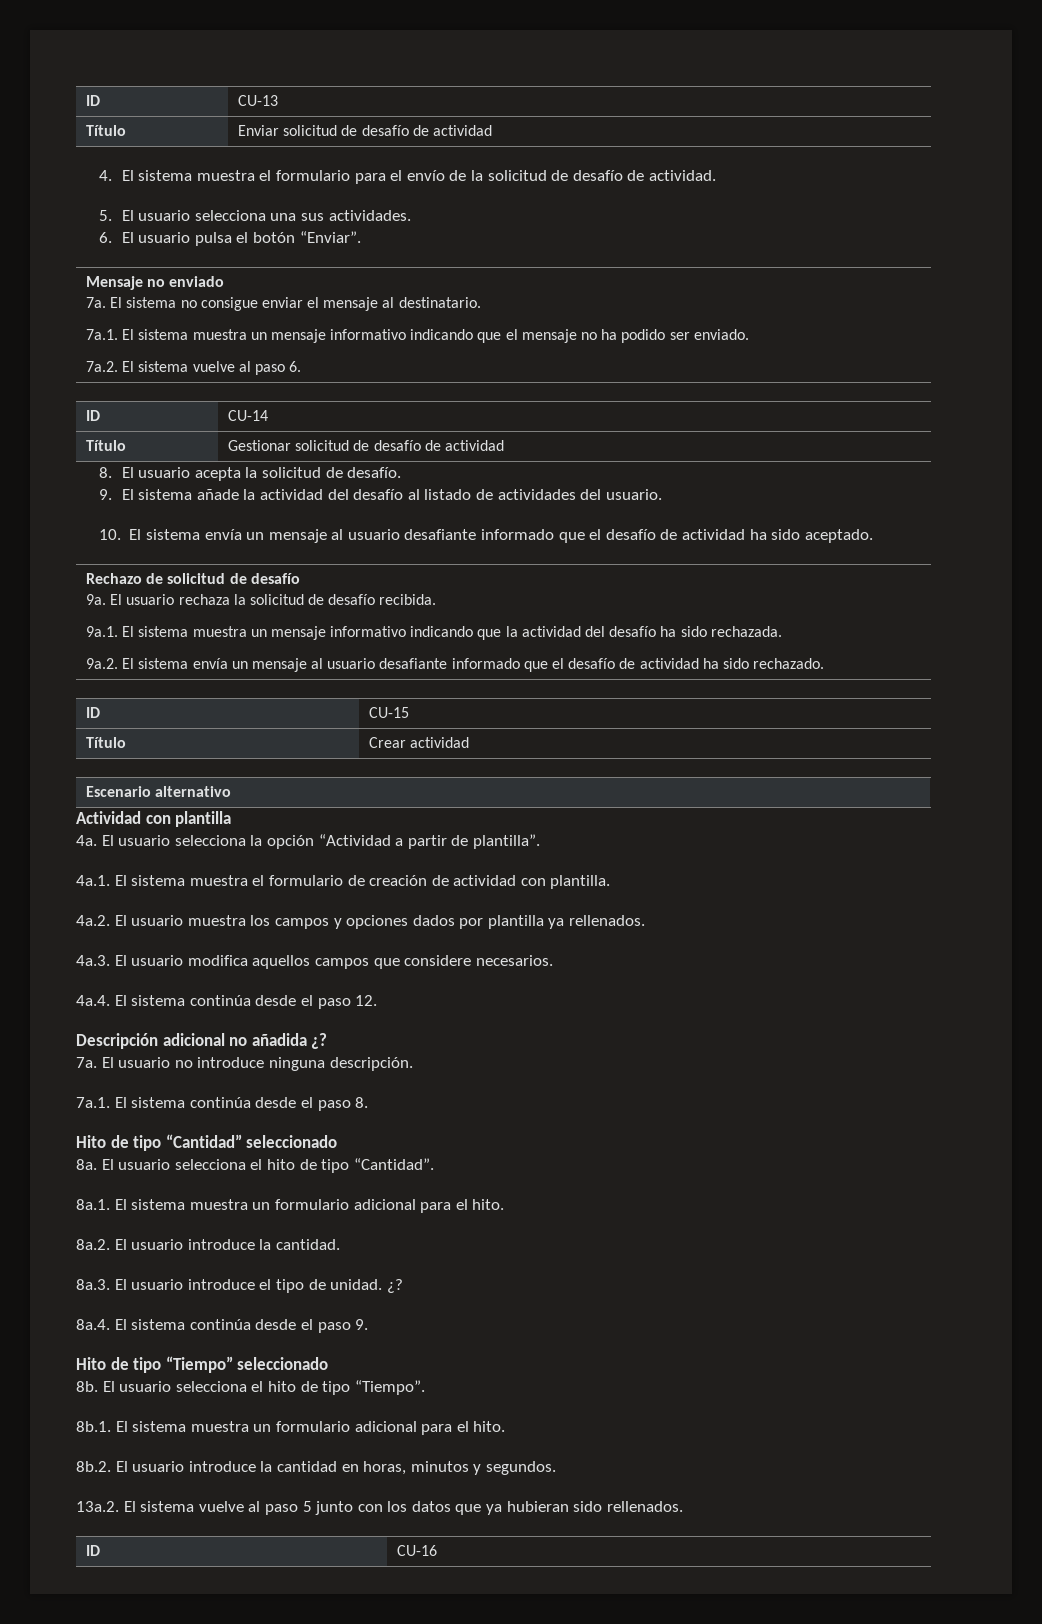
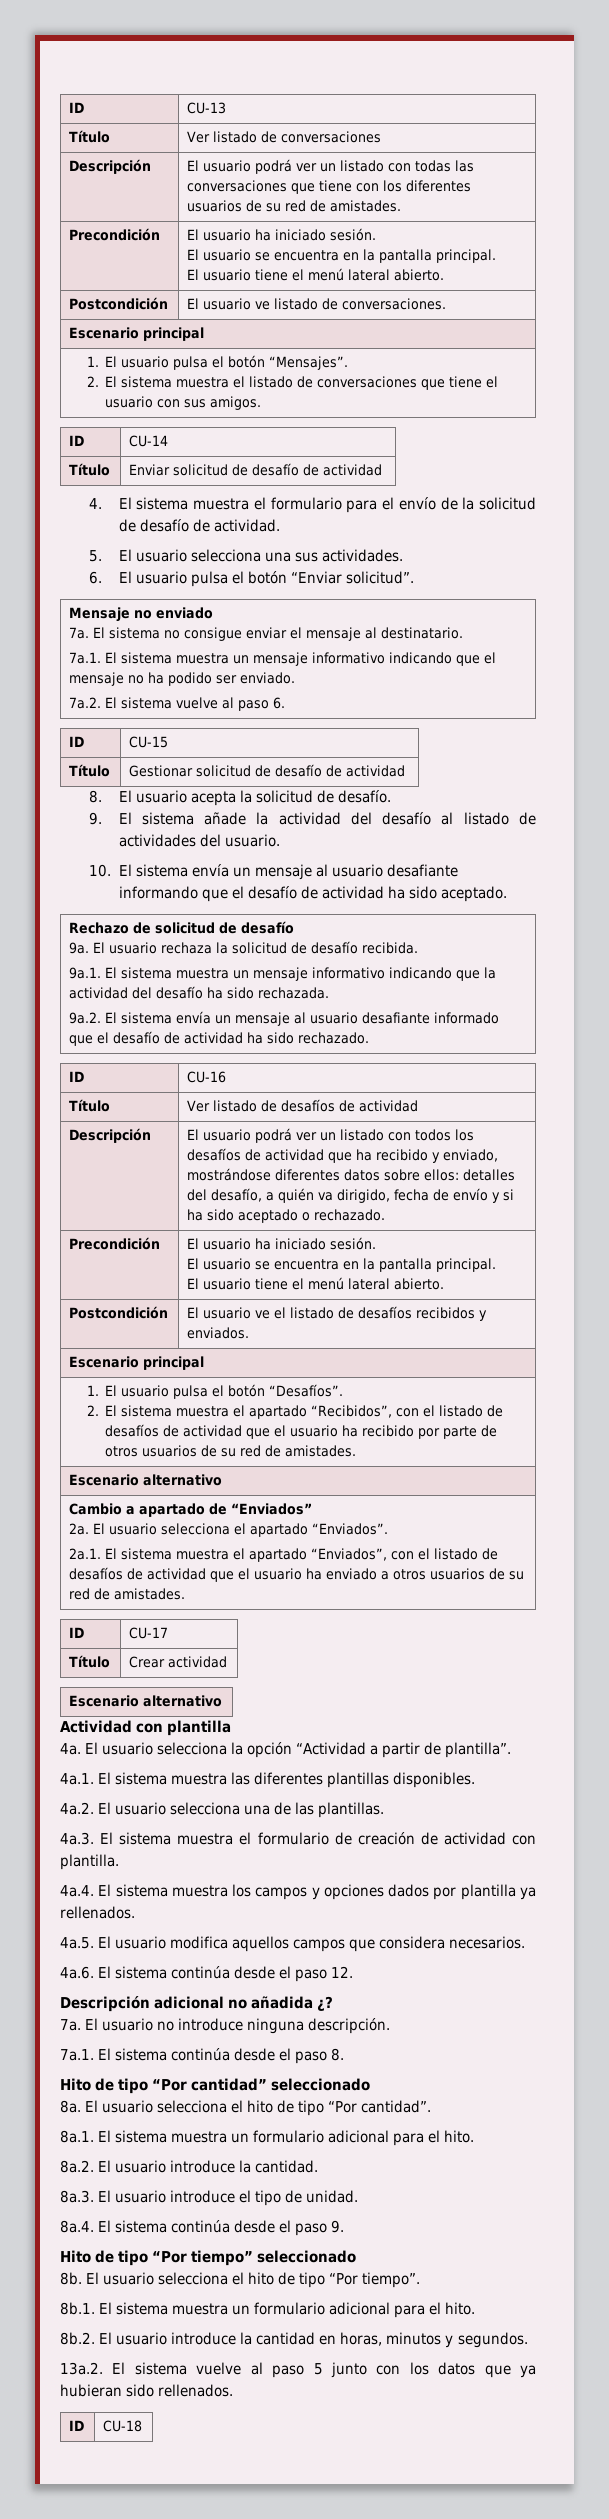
+ Título | Ver listado de conversaciones
+ Descripción | El usuario podrá ver un listado con todas las conversaciones que tiene con los diferentes usuarios de su red de amistades.
+ Precondición | El usuario ha iniciado sesión.
+ El usuario se encuentra en la pantalla principal.
+ El usuario tiene el menú lateral abierto.
+ Postcondición | El usuario ve listado de conversaciones.
+ Escenario principal
+ 1. El usuario pulsa el botón “Mensajes”.
+ 2. El sistema muestra el listado de conversaciones que tiene el usuario con sus amigos.
+ ID | CU-14
- 6. El usuario pulsa el botón “Enviar”.
+ 6. El usuario pulsa el botón “Enviar solicitud”.
- ID | CU-14
+ ID | CU-15
- 10. El sistema envía un mensaje al usuario desafiante informado que el desafío de actividad ha sido aceptado.
+ 10. El sistema envía un mensaje al usuario desafiante informando que el desafío de actividad ha sido aceptado.
- ID | CU-15
+ ID | CU-16
+ Título | Ver listado de desafíos de actividad
+ Descripción | El usuario podrá ver un listado con todos los desafíos de actividad que ha recibido y enviado, mostrándose diferentes datos sobre ellos: detalles del desafío, a quién va dirigido, fecha de envío y si ha sido aceptado o rechazado.
+ Precondición | El usuario ha iniciado sesión.
+ El usuario se encuentra en la pantalla principal.
+ El usuario tiene el menú lateral abierto.
+ Postcondición | El usuario ve el listado de desafíos recibidos y enviados.
+ Escenario principal
+ 1. El usuario pulsa el botón “Desafíos”.
+ 2. El sistema muestra el apartado “Recibidos”, con el listado de desafíos de actividad que el usuario ha recibido por parte de otros usuarios de su red de amistades.
+ Escenario alternativo
+ Cambio a apartado de “Enviados”
+ 2a. El usuario selecciona el apartado “Enviados”.
+ 2a.1. El sistema muestra el apartado “Enviados”, con el listado de desafíos de actividad que el usuario ha enviado a otros usuarios de su red de amistades.
+ ID | CU-17
- 4a.1. El sistema muestra el formulario de creación de actividad con plantilla.
+ 4a.1. El sistema muestra las diferentes plantillas disponibles.
+ 4a.2. El usuario selecciona una de las plantillas.
+ 4a.3. El sistema muestra el formulario de creación de actividad con plantilla.
- 4a.2. El usuario muestra los campos y opciones dados por plantilla ya rellenados.
+ 4a.4. El sistema muestra los campos y opciones dados por plantilla ya rellenados.
- 4a.3. El usuario modifica aquellos campos que considere necesarios.
+ 4a.5. El usuario modifica aquellos campos que considera necesarios.
- 4a.4. El sistema continúa desde el paso 12.
+ 4a.6. El sistema continúa desde el paso 12.
- Hito de tipo “Cantidad” seleccionado
+ Hito de tipo “Por cantidad” seleccionado
- El usuario selecciona el hito de tipo “Cantidad”.
+ El usuario selecciona el hito de tipo “Por cantidad”.
- 8a.3. El usuario introduce el tipo de unidad. ¿?
+ 8a.3. El usuario introduce el tipo de unidad.
- Hito de tipo “Tiempo” seleccionado
+ Hito de tipo “Por tiempo” seleccionado
- El usuario selecciona el hito de tipo “Tiempo”.
+ El usuario selecciona el hito de tipo “Por tiempo”.
- ID | CU-16
+ ID | CU-18

